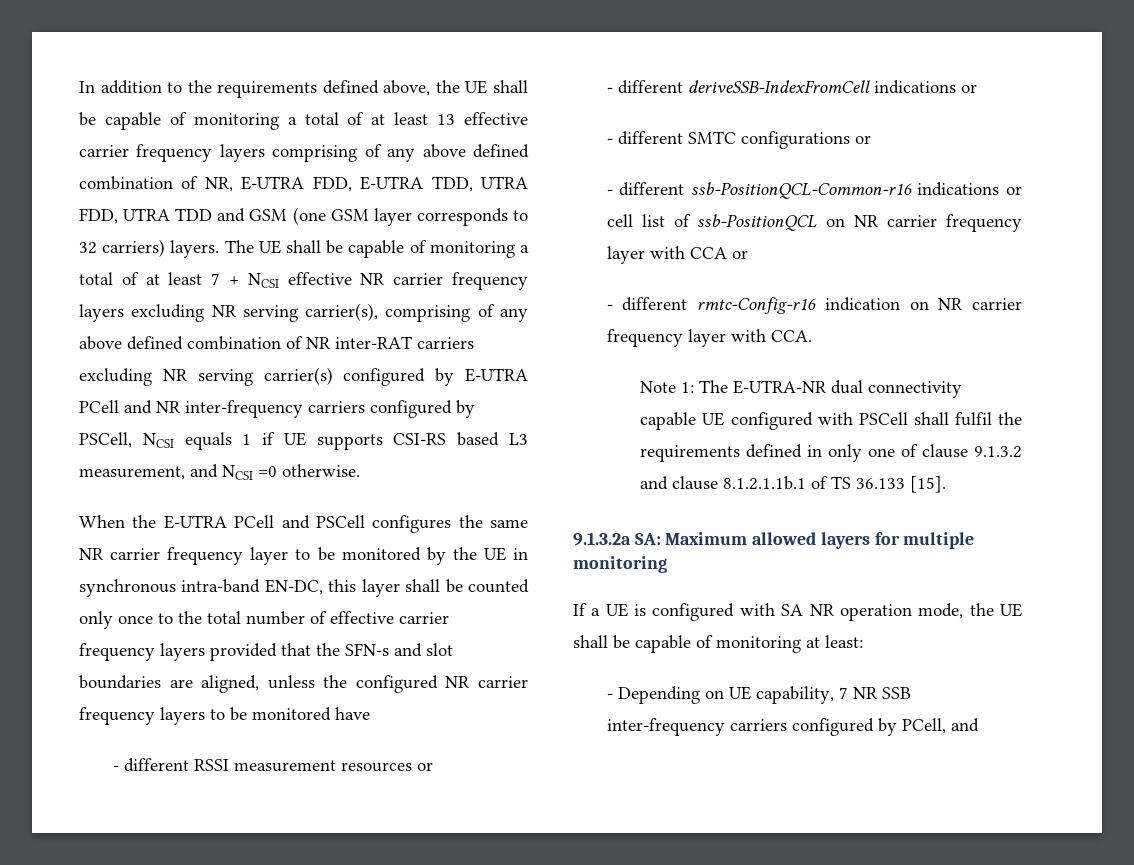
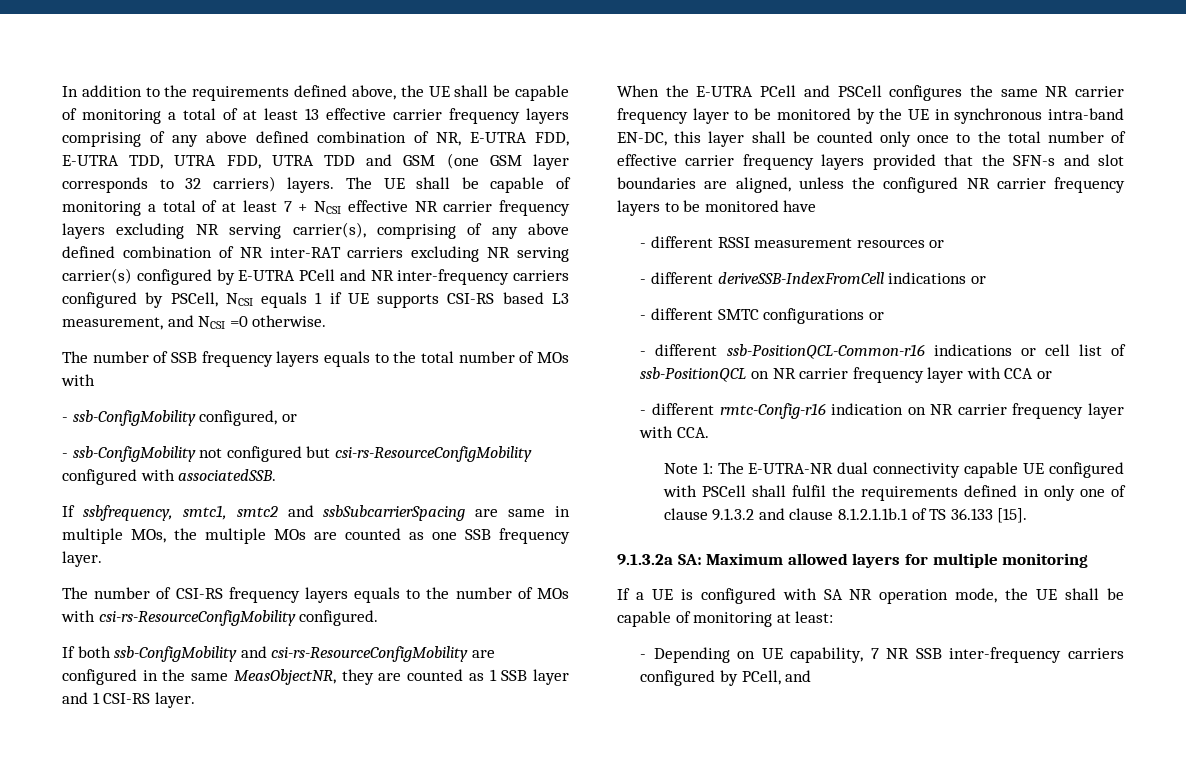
+ The number of SSB frequency layers equals to the total number of MOs with
+ - ssb-ConfigMobility configured, or
+ - ssb-ConfigMobility not configured but csi-rs-ResourceConfigMobility configured with associatedSSB.
+ If ssbfrequency, smtc1, smtc2 and ssbSubcarrierSpacing are same in multiple MOs, the multiple MOs are counted as one SSB frequency layer.
+ The number of CSI-RS frequency layers equals to the number of MOs with csi-rs-ResourceConfigMobility configured.
+ If both ssb-ConfigMobility and csi-rs-ResourceConfigMobility are configured in the same MeasObjectNR, they are counted as 1 SSB layer and 1 CSI-RS layer.

